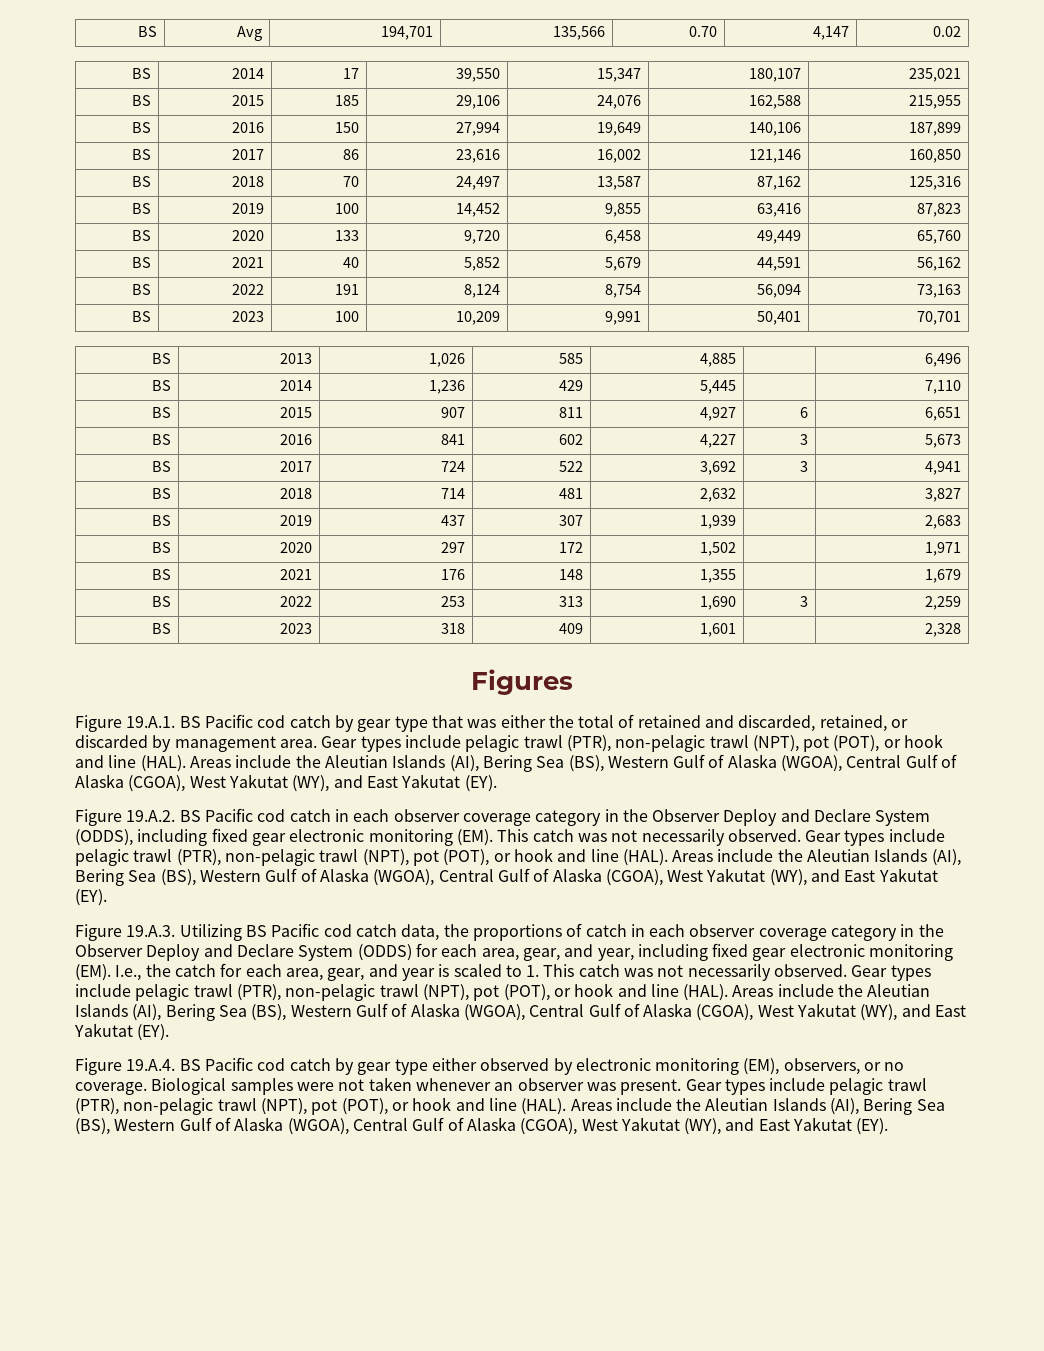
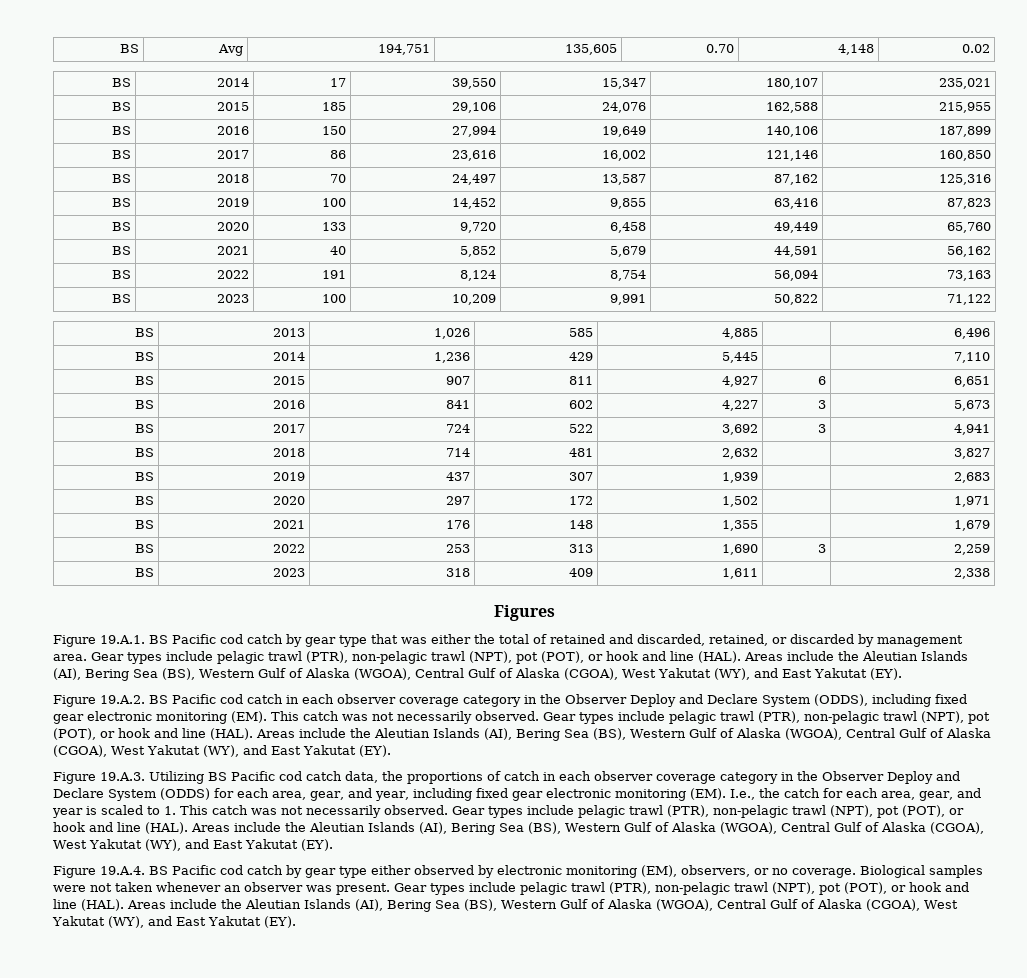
- BS | Avg | 194,701 | 135,566 | 0.70 | 4,147 | 0.02
+ BS | Avg | 194,751 | 135,605 | 0.70 | 4,148 | 0.02
- BS | 2023 | 100 | 10,209 | 9,991 | 50,401 | 70,701
+ BS | 2023 | 100 | 10,209 | 9,991 | 50,822 | 71,122
- BS | 2023 | 318 | 409 | 1,601 | | 2,328
+ BS | 2023 | 318 | 409 | 1,611 | | 2,338

